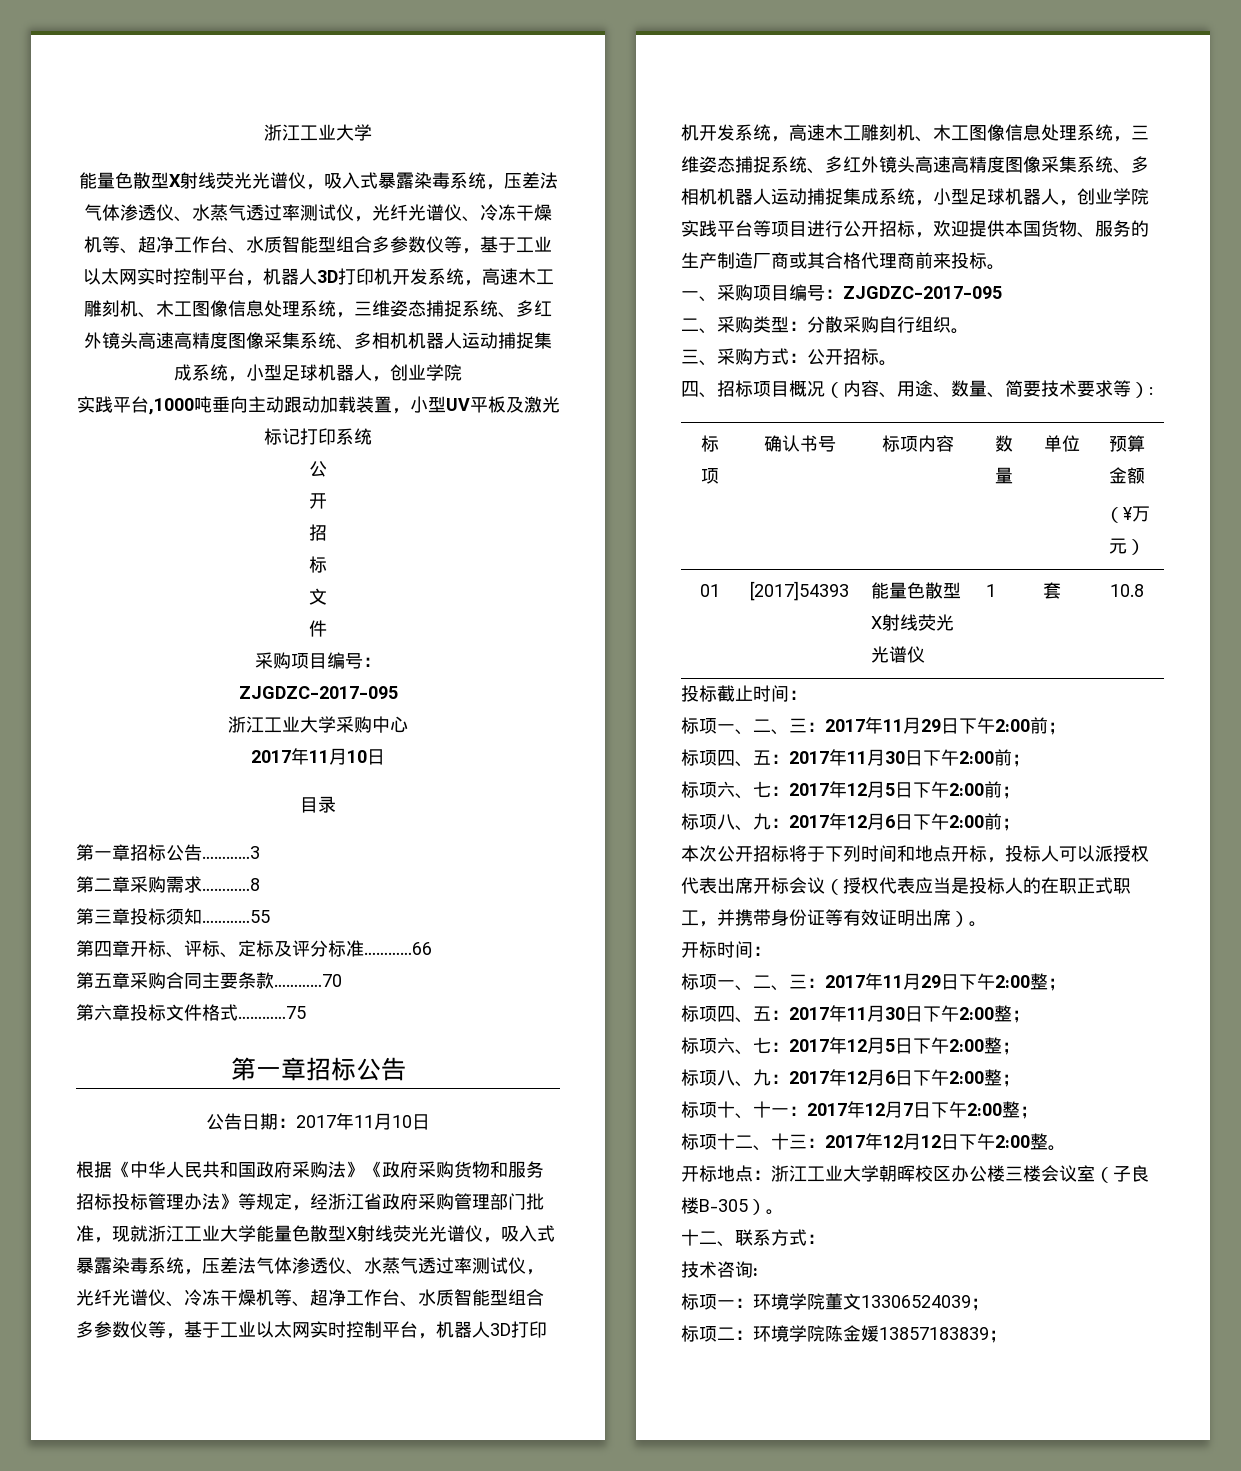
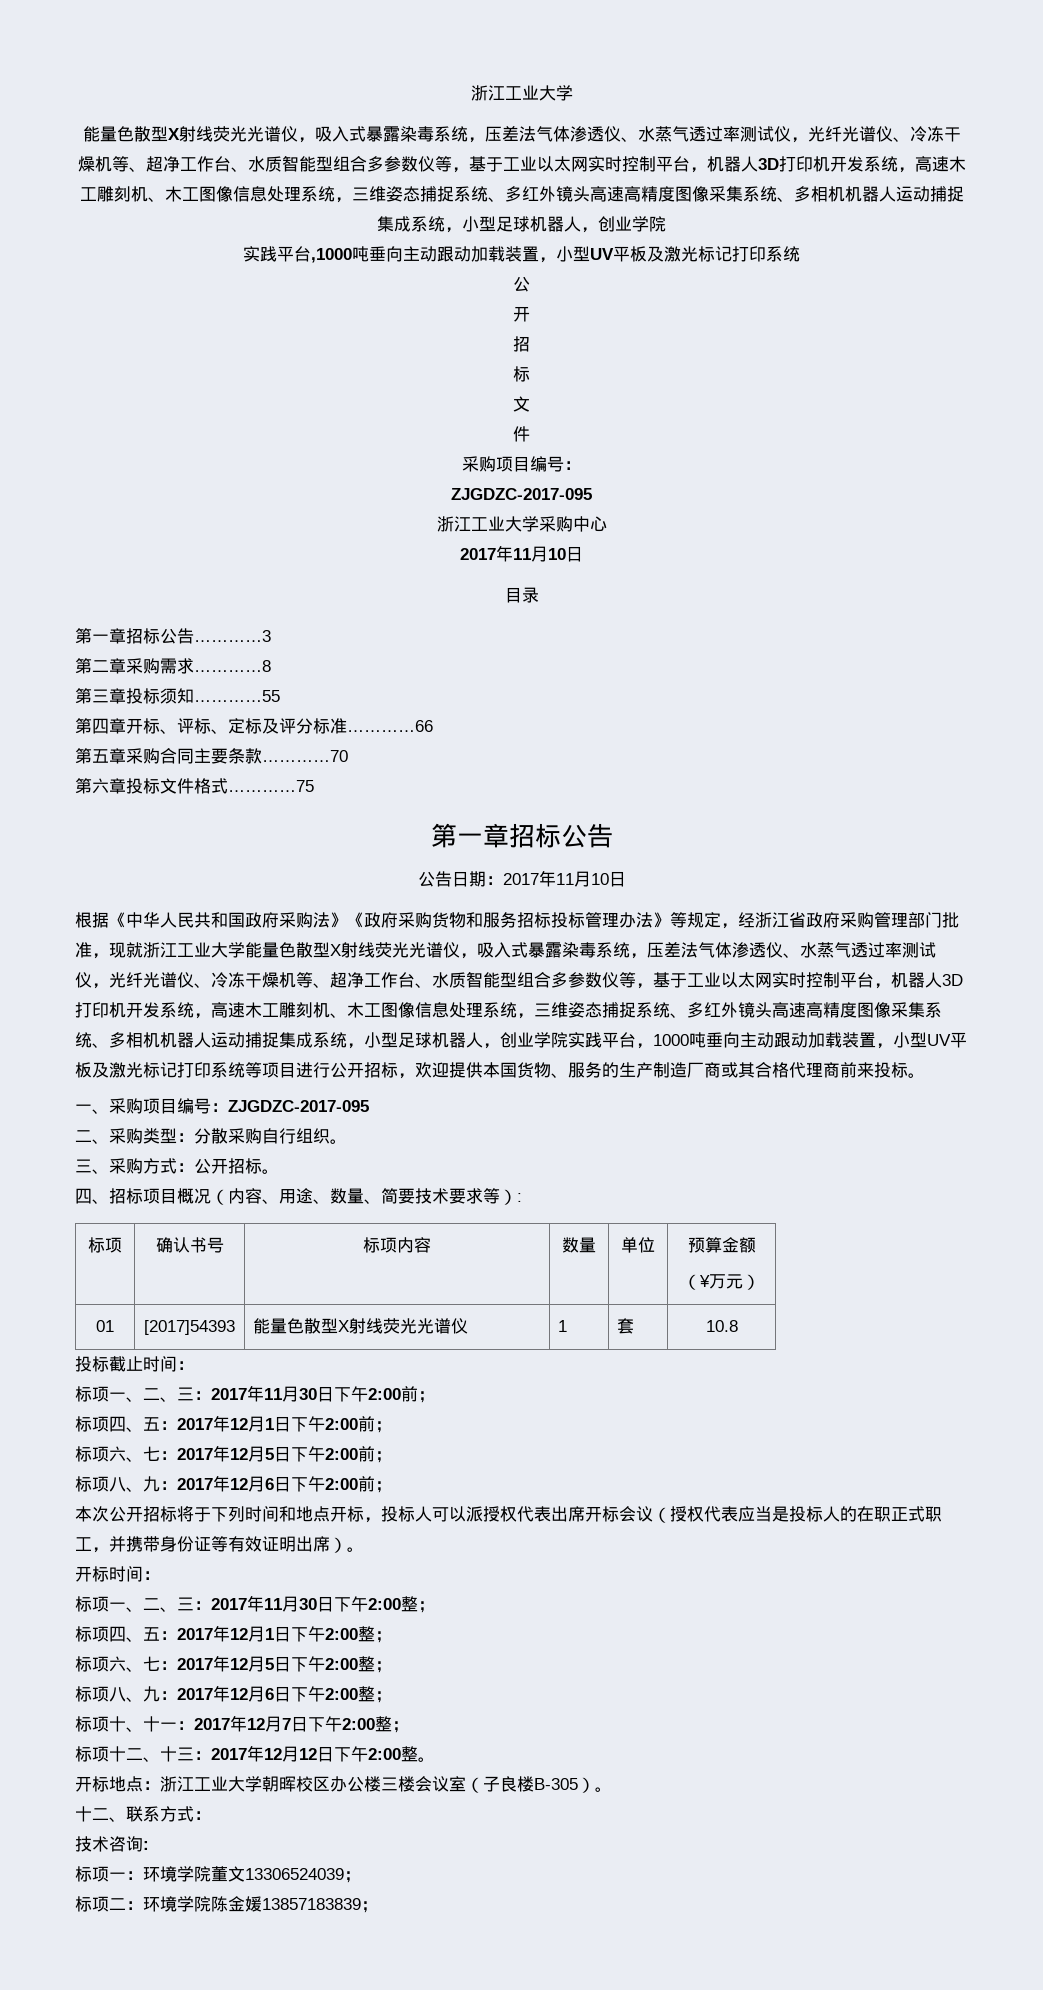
- 根据《中华人民共和国政府采购法》《政府采购货物和服务招标投标管理办法》等规定，经浙江省政府采购管理部门批准，现就浙江工业大学能量色散型X射线荧光光谱仪，吸入式暴露染毒系统，压差法气体渗透仪、水蒸气透过率测试仪，光纤光谱仪、冷冻干燥机等、超净工作台、水质智能型组合多参数仪等，基于工业以太网实时控制平台，机器人3D打印机开发系统，高速木工雕刻机、木工图像信息处理系统，三维姿态捕捉系统、多红外镜头高速高精度图像采集系统、多相机机器人运动捕捉集成系统，小型足球机器人，创业学院实践平台等项目进行公开招标，欢迎提供本国货物、服务的生产制造厂商或其合格代理商前来投标。
+ 根据《中华人民共和国政府采购法》《政府采购货物和服务招标投标管理办法》等规定，经浙江省政府采购管理部门批准，现就浙江工业大学能量色散型X射线荧光光谱仪，吸入式暴露染毒系统，压差法气体渗透仪、水蒸气透过率测试仪，光纤光谱仪、冷冻干燥机等、超净工作台、水质智能型组合多参数仪等，基于工业以太网实时控制平台，机器人3D打印机开发系统，高速木工雕刻机、木工图像信息处理系统，三维姿态捕捉系统、多红外镜头高速高精度图像采集系统、多相机机器人运动捕捉集成系统，小型足球机器人，创业学院实践平台，1000吨垂向主动跟动加载装置，小型UV平板及激光标记打印系统等项目进行公开招标，欢迎提供本国货物、服务的生产制造厂商或其合格代理商前来投标。
- 标项一、二、三：2017年11月29日下午2:00前；
+ 标项一、二、三：2017年11月30日下午2:00前；
- 标项四、五：2017年11月30日下午2:00前；
+ 标项四、五：2017年12月1日下午2:00前；
- 标项一、二、三：2017年11月29日下午2:00整；
+ 标项一、二、三：2017年11月30日下午2:00整；
- 标项四、五：2017年11月30日下午2:00整；
+ 标项四、五：2017年12月1日下午2:00整；

